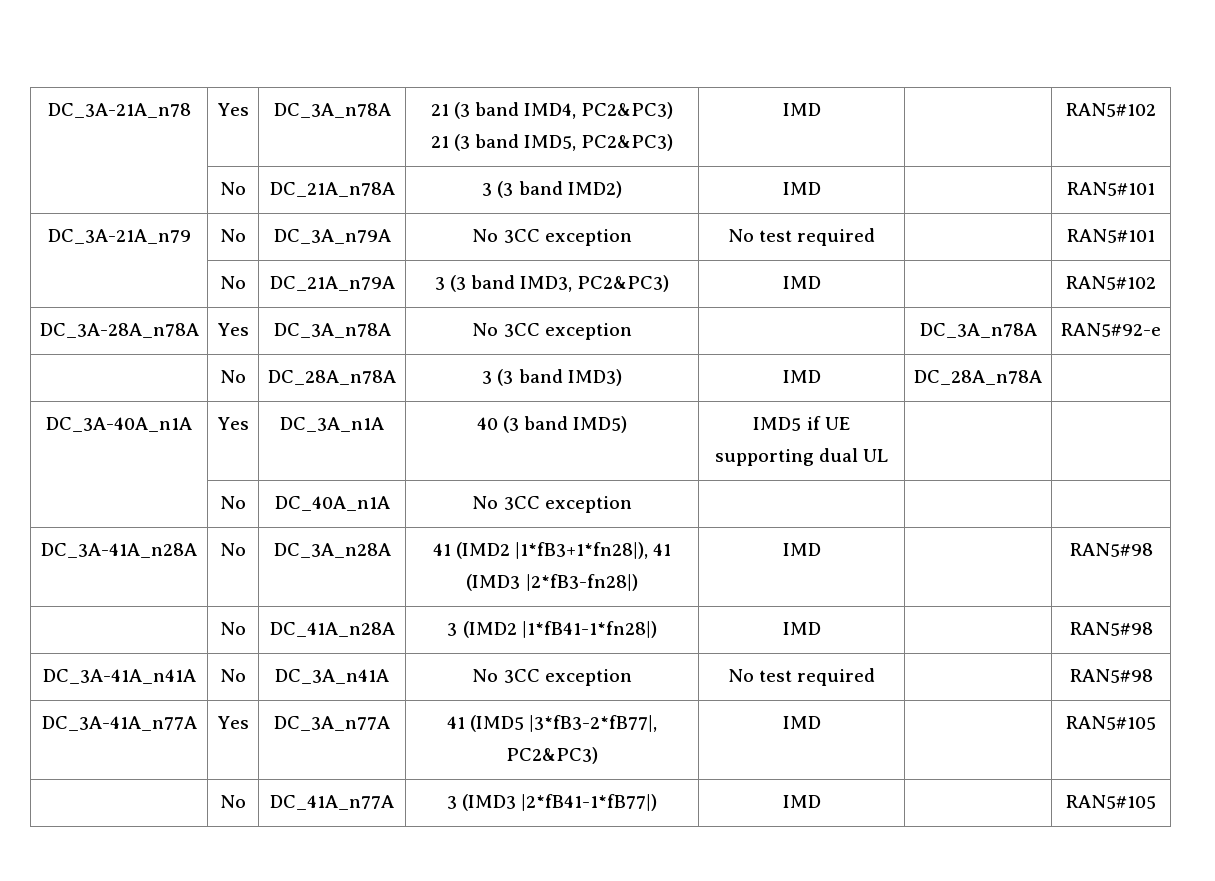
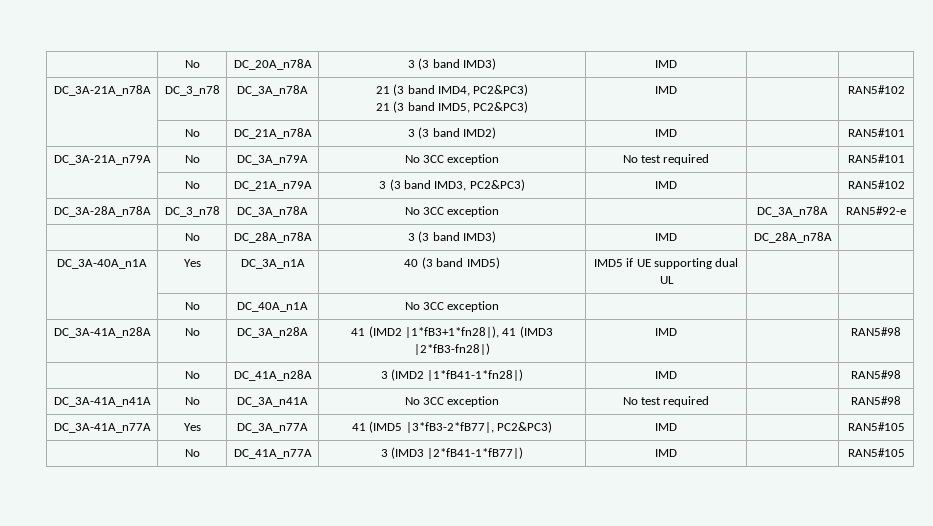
- DC_3A-21A_n78 | Yes | DC_3A_n78A | 21 (3 band IMD4, PC2&PC3)
+ | No | DC_20A_n78A | 3 (3 band IMD3) | IMD | |
+ DC_3A-21A_n78A | DC_3_n78 | DC_3A_n78A | 21 (3 band IMD4, PC2&PC3)
- DC_3A-21A_n79 | No | DC_3A_n79A | No 3CC exception | No test required | | RAN5#101
+ DC_3A-21A_n79A | No | DC_3A_n79A | No 3CC exception | No test required | | RAN5#101
- DC_3A-28A_n78A | Yes | DC_3A_n78A | No 3CC exception | | DC_3A_n78A | RAN5#92-e
+ DC_3A-28A_n78A | DC_3_n78 | DC_3A_n78A | No 3CC exception | | DC_3A_n78A | RAN5#92-e

